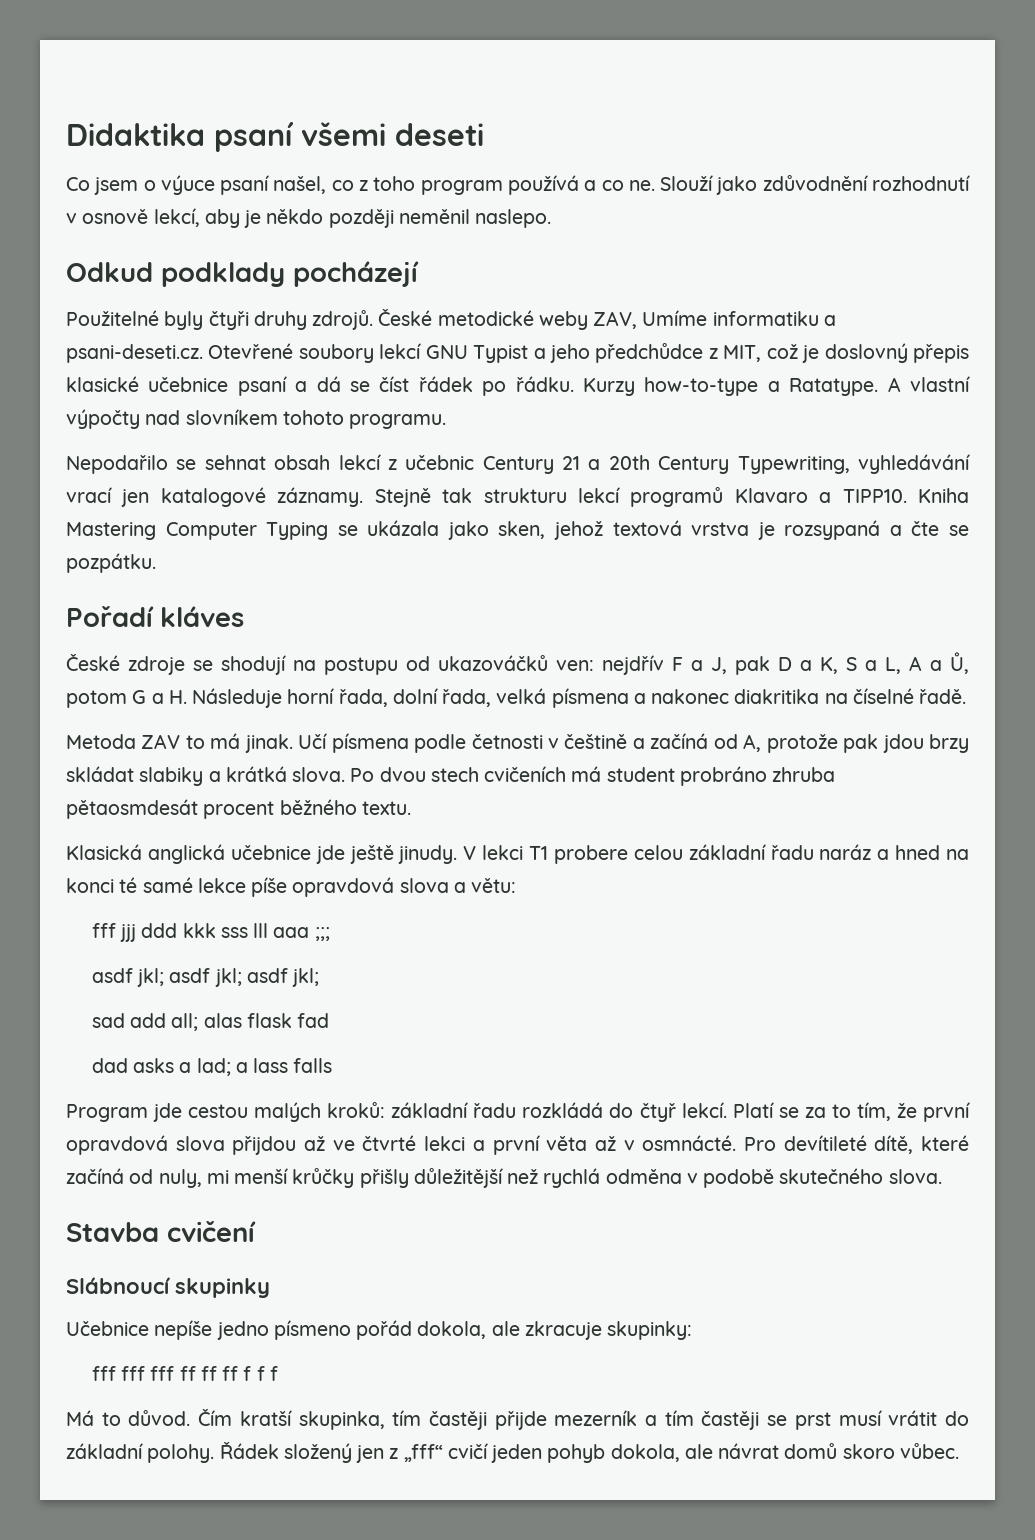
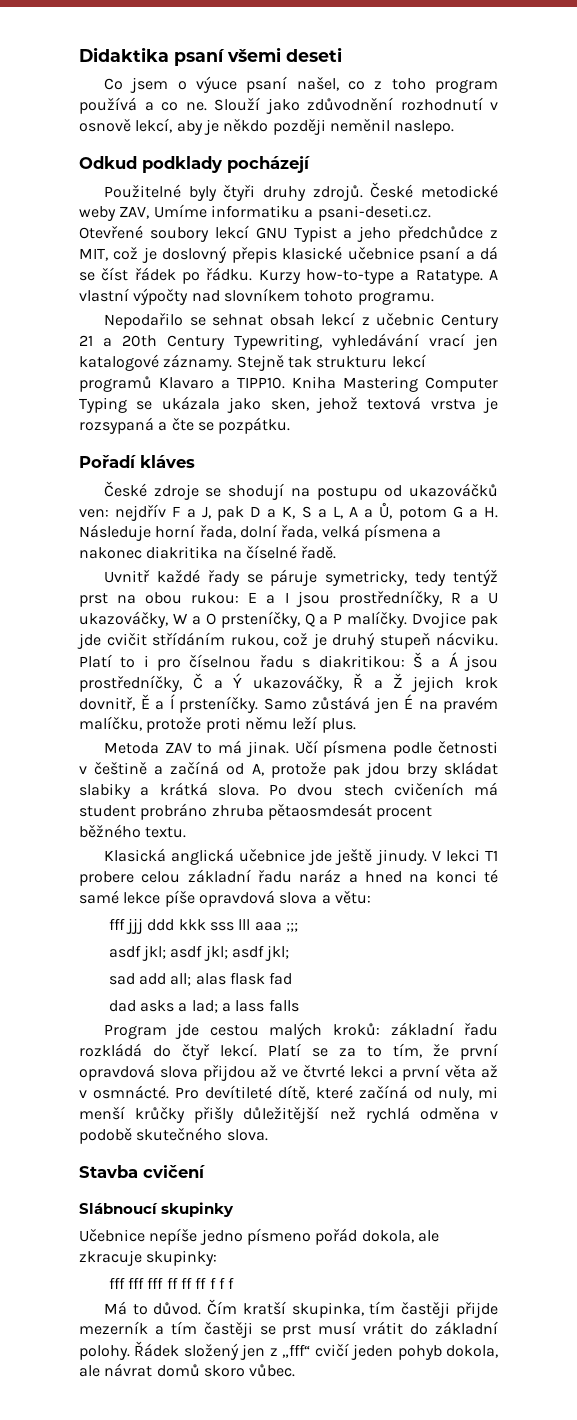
+ Uvnitř každé řady se páruje symetricky, tedy tentýž prst na obou rukou: E a I jsou prostředníčky, R a U ukazováčky, W a O prsteníčky, Q a P malíčky. Dvojice pak jde cvičit střídáním rukou, což je druhý stupeň nácviku. Platí to i pro číselnou řadu s diakritikou: Š a Á jsou prostředníčky, Č a Ý ukazováčky, Ř a Ž jejich krok dovnitř, Ě a Í prsteníčky. Samo zůstává jen É na pravém malíčku, protože proti němu leží plus.

